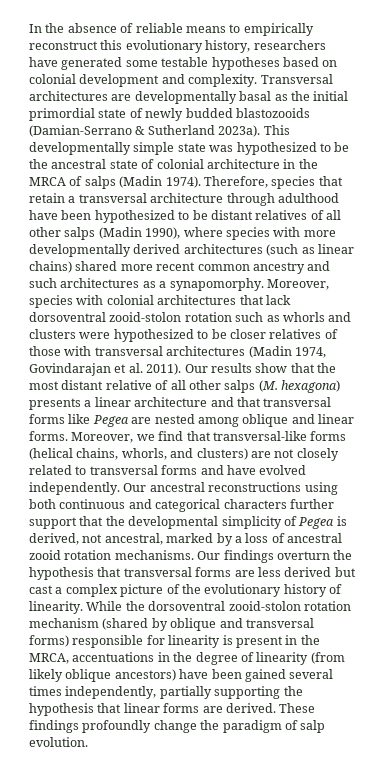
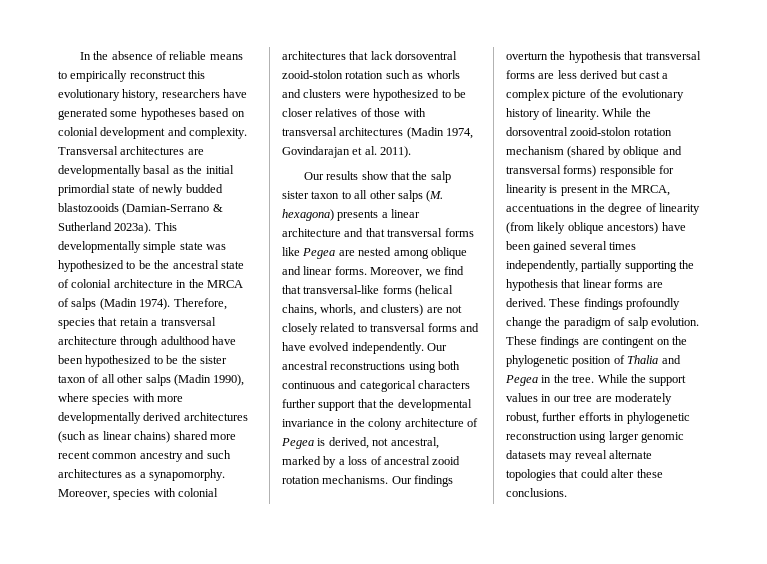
- In the absence of reliable means to empirically reconstruct this evolutionary history, researchers have generated some testable hypotheses based on colonial development and complexity.
+ In the absence of reliable means to empirically reconstruct this evolutionary history, researchers have generated some hypotheses based on colonial development and complexity.
- Therefore, species that retain a transversal architecture through adulthood have been hypothesized to be distant relatives of all other salps (Madin 1990), where species with more developmentally derived architectures (such as linear chains) shared more recent common ancestry and such architectures as a synapomorphy.
+ Therefore, species that retain a transversal architecture through adulthood have been hypothesized to be the sister taxon of all other salps (Madin 1990), where species with more developmentally derived architectures (such as linear chains) shared more recent common ancestry and such architectures as a synapomorphy.
- Moreover, species with colonial architectures that lack dorsoventral zooid-stolon rotation such as whorls and clusters were hypothesized to be closer relatives of those with transversal architectures (Madin 1974, Govindarajan et al. 2011). Our results show that the most distant relative of all other salps (M. hexagona) presents a linear architecture and that transversal forms like Pegea are nested among oblique and linear forms.
+ Moreover, species with colonial architectures that lack dorsoventral zooid-stolon rotation such as whorls and clusters were hypothesized to be closer relatives of those with transversal architectures (Madin 1974, Govindarajan et al. 2011).
+ Our results show that the salp sister taxon to all other salps (M. hexagona) presents a linear architecture and that transversal forms like Pegea are nested among oblique and linear forms.
- Our ancestral reconstructions using both continuous and categorical characters further support that the developmental simplicity of Pegea is derived, not ancestral, marked by a loss of ancestral zooid rotation mechanisms.
+ Our ancestral reconstructions using both continuous and categorical characters further support that the developmental invariance in the colony architecture of Pegea is derived, not ancestral, marked by a loss of ancestral zooid rotation mechanisms.
+ These findings are contingent on the phylogenetic position of Thalia and Pegea in the tree. While the support values in our tree are moderately robust, further efforts in phylogenetic reconstruction using larger genomic datasets may reveal alternate topologies that could alter these conclusions.

